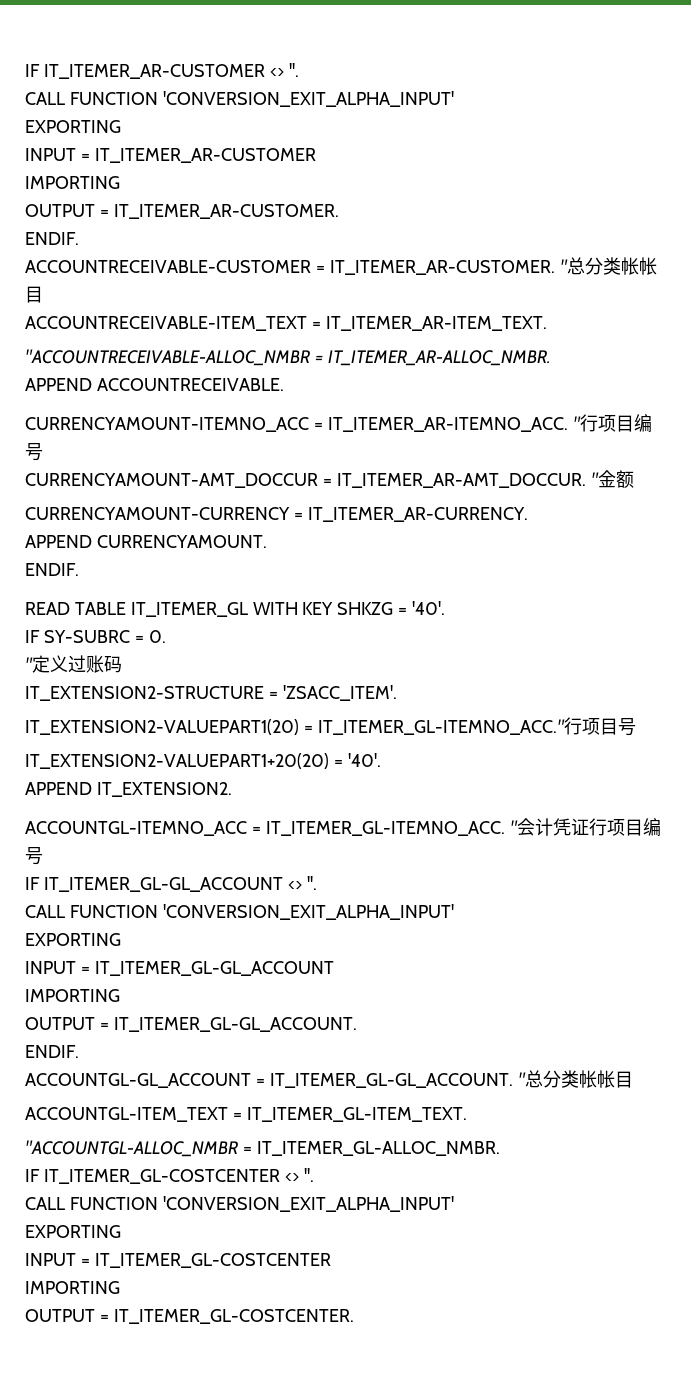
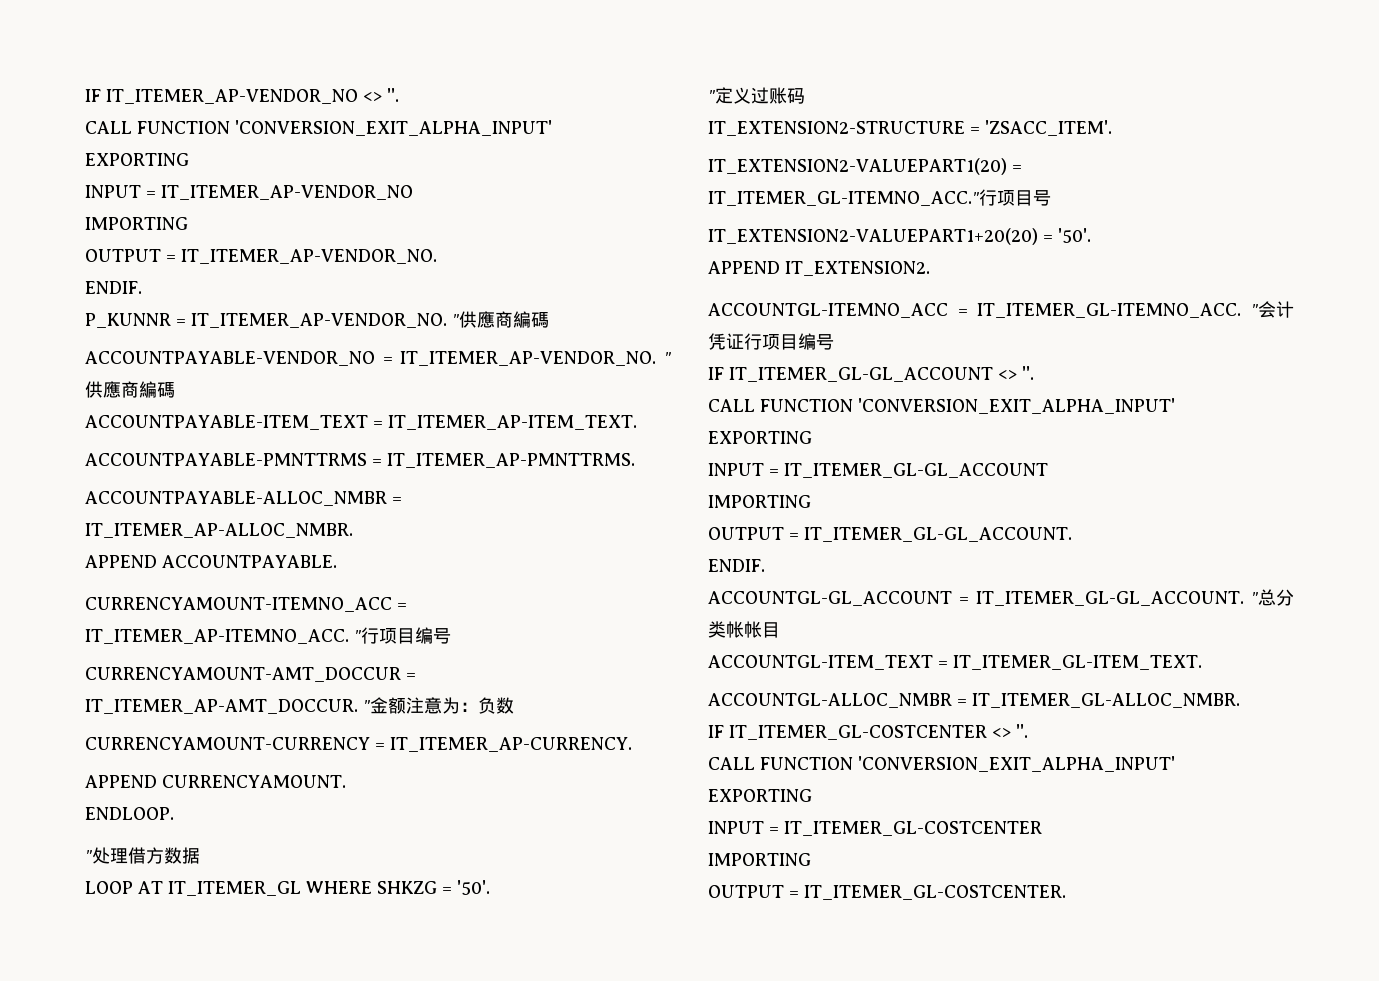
- IF IT_ITEMER_AR-CUSTOMER <> ''.
+ IF IT_ITEMER_AP-VENDOR_NO <> ''.
  CALL FUNCTION 'CONVERSION_EXIT_ALPHA_INPUT'
  EXPORTING
- INPUT = IT_ITEMER_AR-CUSTOMER
+ INPUT = IT_ITEMER_AP-VENDOR_NO
  IMPORTING
- OUTPUT = IT_ITEMER_AR-CUSTOMER.
+ OUTPUT = IT_ITEMER_AP-VENDOR_NO.
  ENDIF.
- ACCOUNTRECEIVABLE-CUSTOMER = IT_ITEMER_AR-CUSTOMER. "总分类帐帐目
- ACCOUNTRECEIVABLE-ITEM_TEXT = IT_ITEMER_AR-ITEM_TEXT.
- "ACCOUNTRECEIVABLE-ALLOC_NMBR = IT_ITEMER_AR-ALLOC_NMBR.
- APPEND ACCOUNTRECEIVABLE.
+ P_KUNNR = IT_ITEMER_AP-VENDOR_NO. "供應商編碼
+ ACCOUNTPAYABLE-VENDOR_NO = IT_ITEMER_AP-VENDOR_NO. "供應商編碼
+ ACCOUNTPAYABLE-ITEM_TEXT = IT_ITEMER_AP-ITEM_TEXT.
+ ACCOUNTPAYABLE-PMNTTRMS = IT_ITEMER_AP-PMNTTRMS.
+ ACCOUNTPAYABLE-ALLOC_NMBR = IT_ITEMER_AP-ALLOC_NMBR.
+ APPEND ACCOUNTPAYABLE.
- CURRENCYAMOUNT-ITEMNO_ACC = IT_ITEMER_AR-ITEMNO_ACC.
+ CURRENCYAMOUNT-ITEMNO_ACC = IT_ITEMER_AP-ITEMNO_ACC.
- CURRENCYAMOUNT-AMT_DOCCUR = IT_ITEMER_AR-AMT_DOCCUR.
+ CURRENCYAMOUNT-AMT_DOCCUR = IT_ITEMER_AP-AMT_DOCCUR.
- "金额
+ "金额注意为：负数
- CURRENCYAMOUNT-CURRENCY = IT_ITEMER_AR-CURRENCY.
+ CURRENCYAMOUNT-CURRENCY = IT_ITEMER_AP-CURRENCY.
  APPEND CURRENCYAMOUNT.
- ENDIF.
- READ TABLE IT_ITEMER_GL WITH KEY SHKZG = '40'.
- IF SY-SUBRC = 0.
+ ENDLOOP.
+ "处理借方数据
+ LOOP AT IT_ITEMER_GL WHERE SHKZG = '50'.
- IT_EXTENSION2-VALUEPART1+20(20) = '40'.
+ IT_EXTENSION2-VALUEPART1+20(20) = '50'.
- "ACCOUNTGL-ALLOC_NMBR = IT_ITEMER_GL-ALLOC_NMBR.
+ ACCOUNTGL-ALLOC_NMBR = IT_ITEMER_GL-ALLOC_NMBR.

